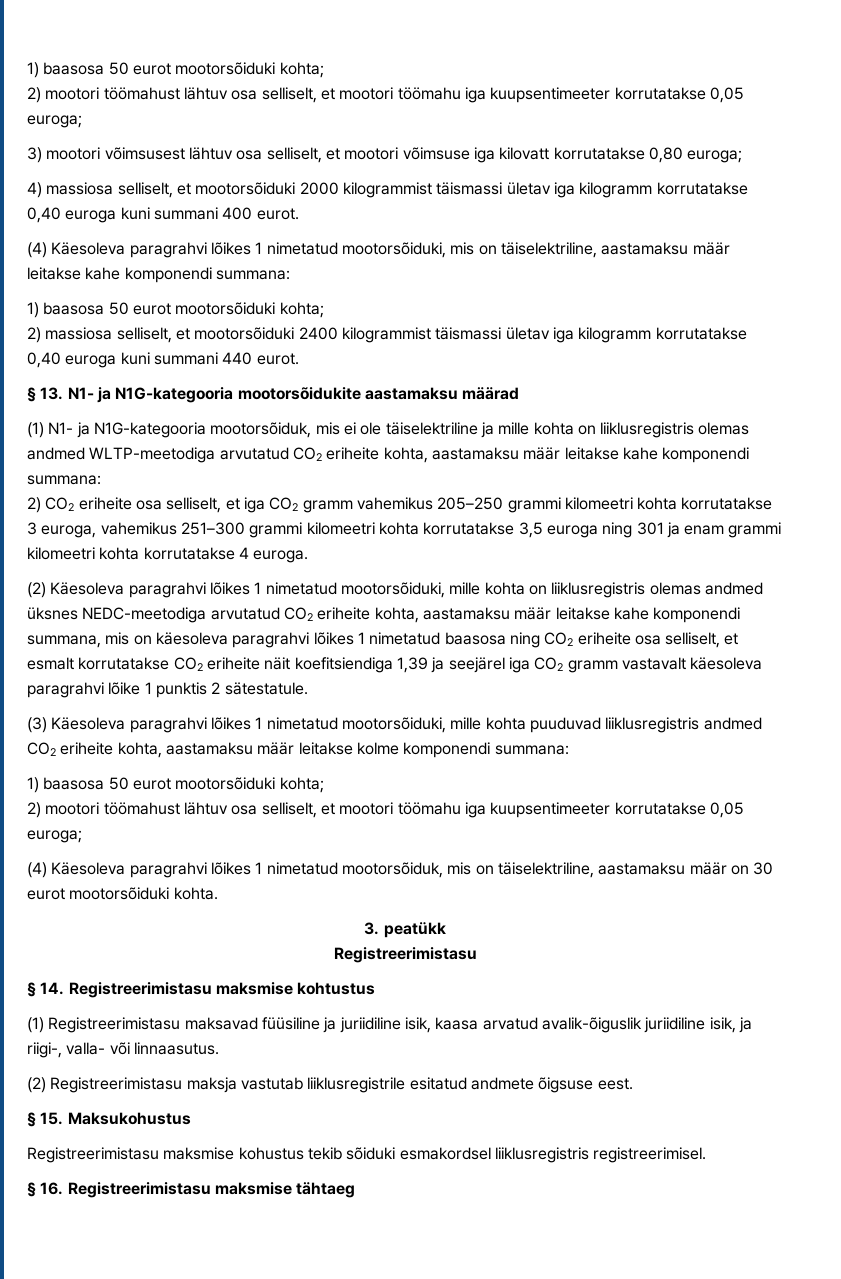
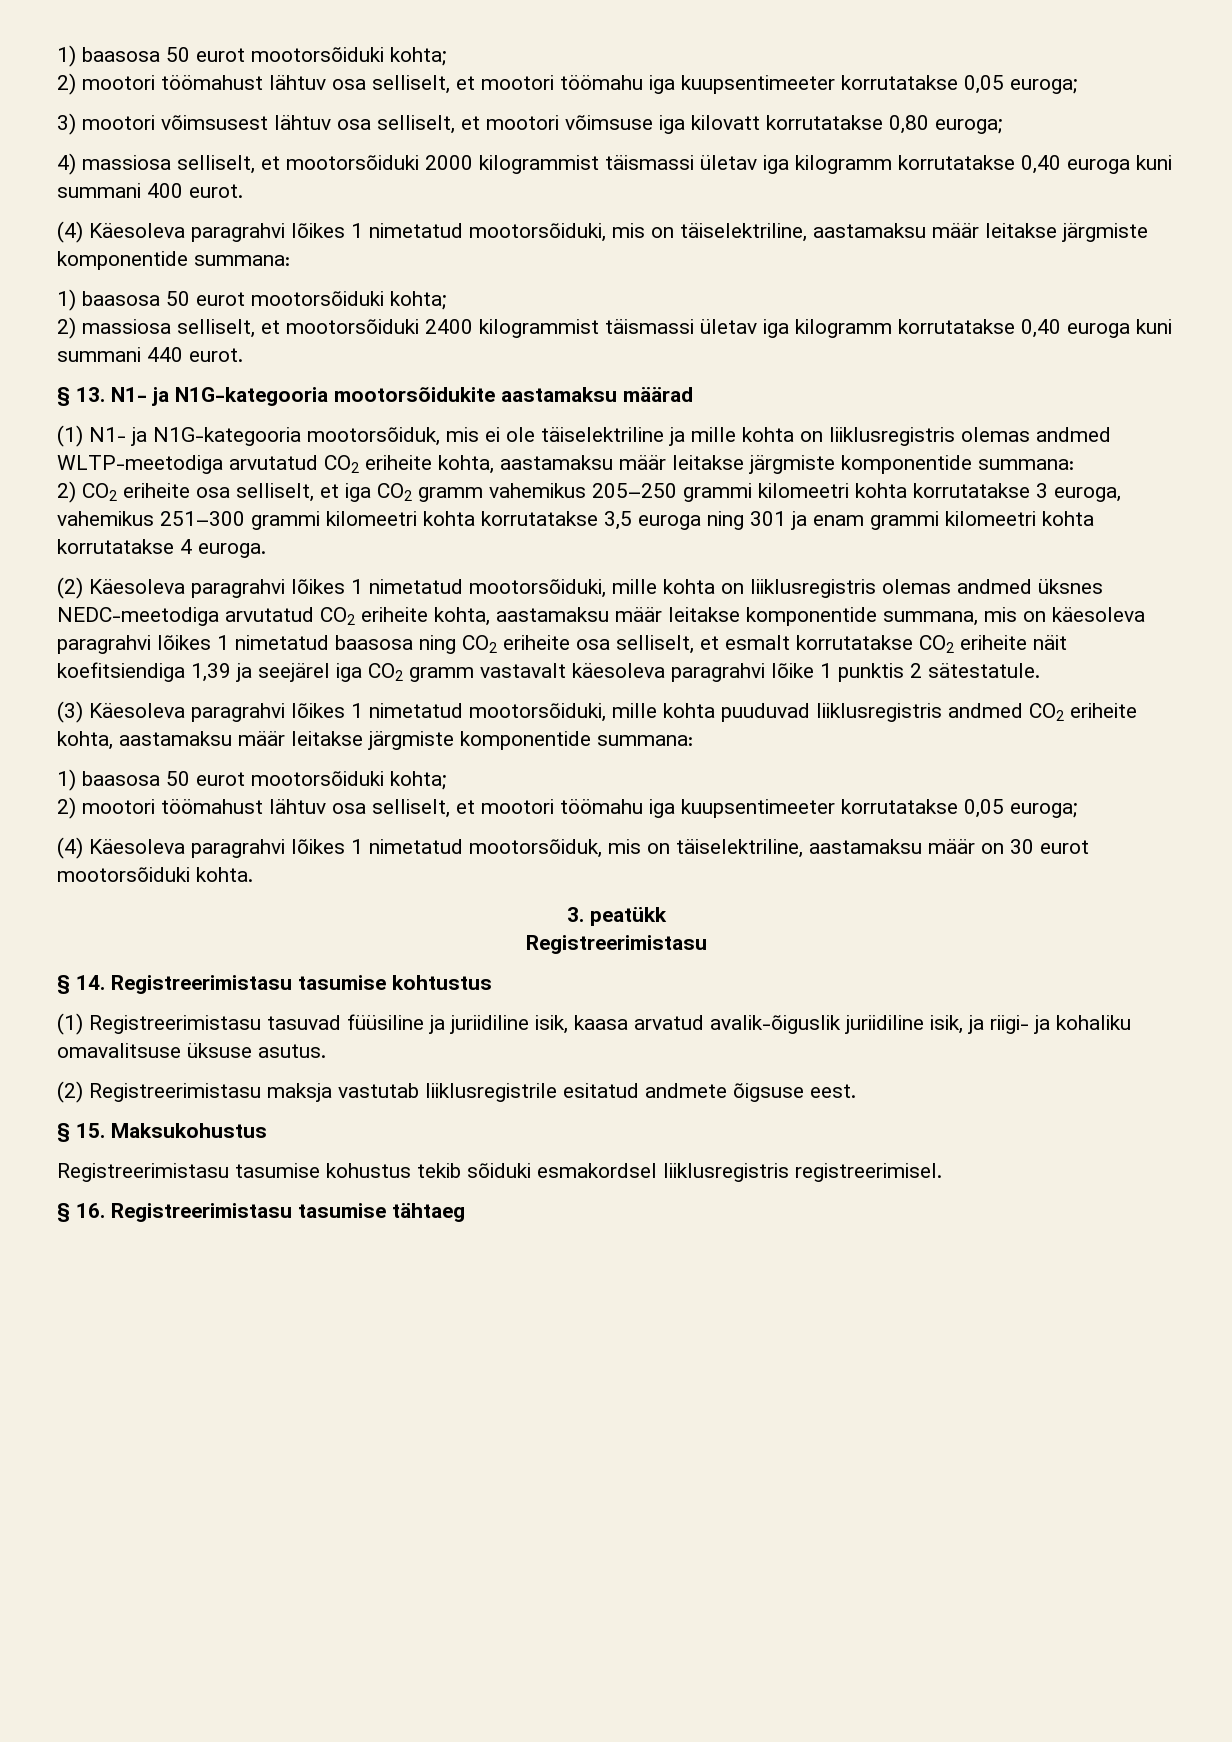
- (4) Käesoleva paragrahvi lõikes 1 nimetatud mootorsõiduki, mis on täiselektriline, aastamaksu määr leitakse kahe komponendi summana:
+ (4) Käesoleva paragrahvi lõikes 1 nimetatud mootorsõiduki, mis on täiselektriline, aastamaksu määr leitakse järgmiste komponentide summana:
- (1) N1- ja N1G-kategooria mootorsõiduk, mis ei ole täiselektriline ja mille kohta on liiklusregistris olemas andmed WLTP-meetodiga arvutatud CO2 eriheite kohta, aastamaksu määr leitakse kahe komponendi summana:
+ (1) N1- ja N1G-kategooria mootorsõiduk, mis ei ole täiselektriline ja mille kohta on liiklusregistris olemas andmed WLTP-meetodiga arvutatud CO2 eriheite kohta, aastamaksu määr leitakse järgmiste komponentide summana:
- (2) Käesoleva paragrahvi lõikes 1 nimetatud mootorsõiduki, mille kohta on liiklusregistris olemas andmed üksnes NEDC-meetodiga arvutatud CO2 eriheite kohta, aastamaksu määr leitakse kahe komponendi summana, mis on käesoleva paragrahvi lõikes 1 nimetatud baasosa ning CO2 eriheite osa selliselt, et esmalt korrutatakse CO2 eriheite näit koefitsiendiga 1,39 ja seejärel iga CO2 gramm vastavalt käesoleva paragrahvi lõike 1 punktis 2 sätestatule.
+ (2) Käesoleva paragrahvi lõikes 1 nimetatud mootorsõiduki, mille kohta on liiklusregistris olemas andmed üksnes NEDC-meetodiga arvutatud CO2 eriheite kohta, aastamaksu määr leitakse komponentide summana, mis on käesoleva paragrahvi lõikes 1 nimetatud baasosa ning CO2 eriheite osa selliselt, et esmalt korrutatakse CO2 eriheite näit koefitsiendiga 1,39 ja seejärel iga CO2 gramm vastavalt käesoleva paragrahvi lõike 1 punktis 2 sätestatule.
- (3) Käesoleva paragrahvi lõikes 1 nimetatud mootorsõiduki, mille kohta puuduvad liiklusregistris andmed CO2 eriheite kohta, aastamaksu määr leitakse kolme komponendi summana:
+ (3) Käesoleva paragrahvi lõikes 1 nimetatud mootorsõiduki, mille kohta puuduvad liiklusregistris andmed CO2 eriheite kohta, aastamaksu määr leitakse järgmiste komponentide summana:
- § 14. Registreerimistasu maksmise kohtustus
+ § 14. Registreerimistasu tasumise kohtustus
- (1) Registreerimistasu maksavad füüsiline ja juriidiline isik, kaasa arvatud avalik-õiguslik juriidiline isik, ja riigi-, valla- või linnaasutus.
+ (1) Registreerimistasu tasuvad füüsiline ja juriidiline isik, kaasa arvatud avalik-õiguslik juriidiline isik, ja riigi- ja kohaliku omavalitsuse üksuse asutus.
- Registreerimistasu maksmise kohustus tekib sõiduki esmakordsel liiklusregistris registreerimisel.
+ Registreerimistasu tasumise kohustus tekib sõiduki esmakordsel liiklusregistris registreerimisel.
- § 16. Registreerimistasu maksmise tähtaeg
+ § 16. Registreerimistasu tasumise tähtaeg

